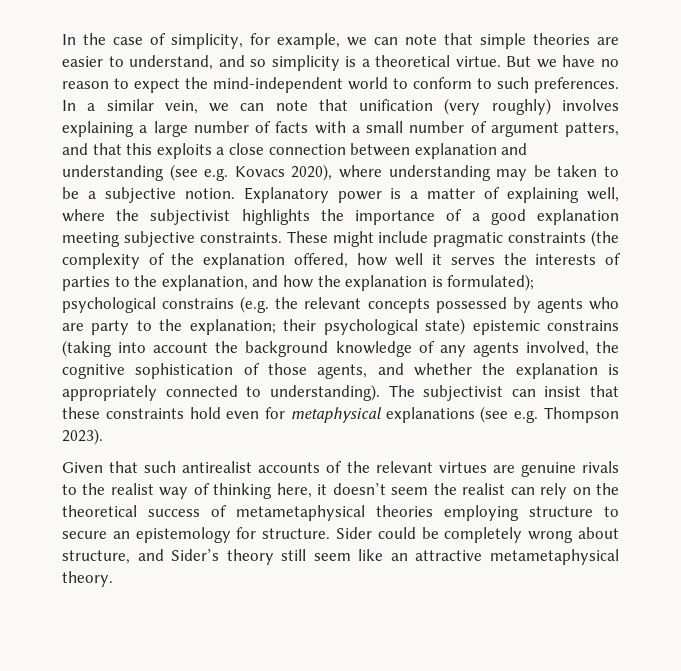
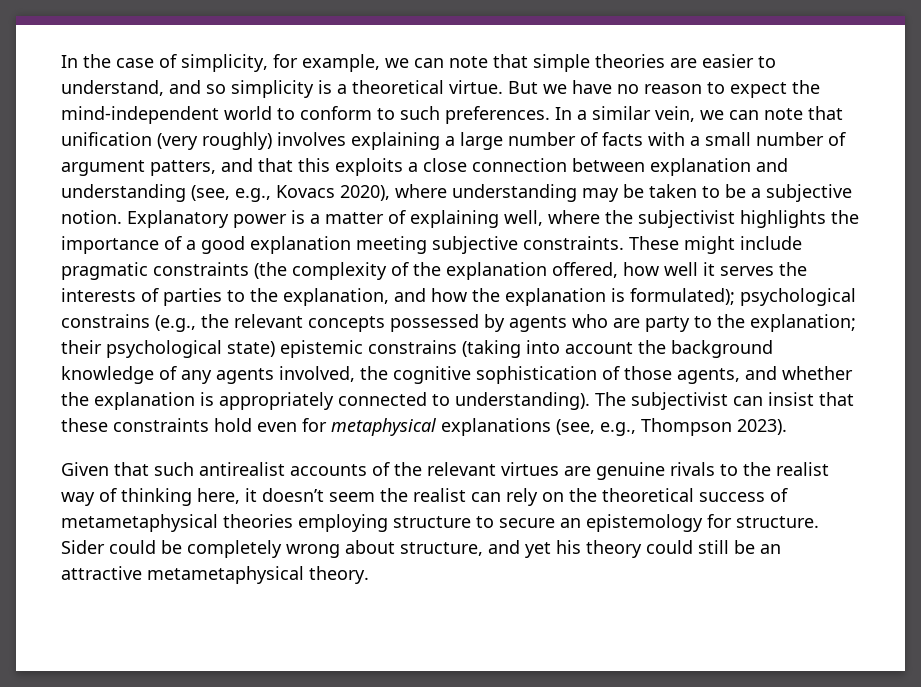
- In a similar vein, we can note that unification (very roughly) involves explaining a large number of facts with a small number of argument patters, and that this exploits a close connection between explanation and understanding (see e.g. Kovacs 2020), where understanding may be taken to be a subjective notion.
+ In a similar vein, we can note that unification (very roughly) involves explaining a large number of facts with a small number of argument patters, and that this exploits a close connection between explanation and understanding (see, e.g., Kovacs 2020), where understanding may be taken to be a subjective notion.
- psychological constrains (e.g. the relevant concepts possessed by agents who are party to the explanation;
+ psychological constrains (e.g., the relevant concepts possessed by agents who are party to the explanation;
- The subjectivist can insist that these constraints hold even for metaphysical explanations (see e.g. Thompson 2023).
+ The subjectivist can insist that these constraints hold even for metaphysical explanations (see, e.g., Thompson 2023).
- Sider could be completely wrong about structure, and Sider’s theory still seem like an attractive metametaphysical theory.
+ Sider could be completely wrong about structure, and yet his theory could still be an attractive metametaphysical theory.

